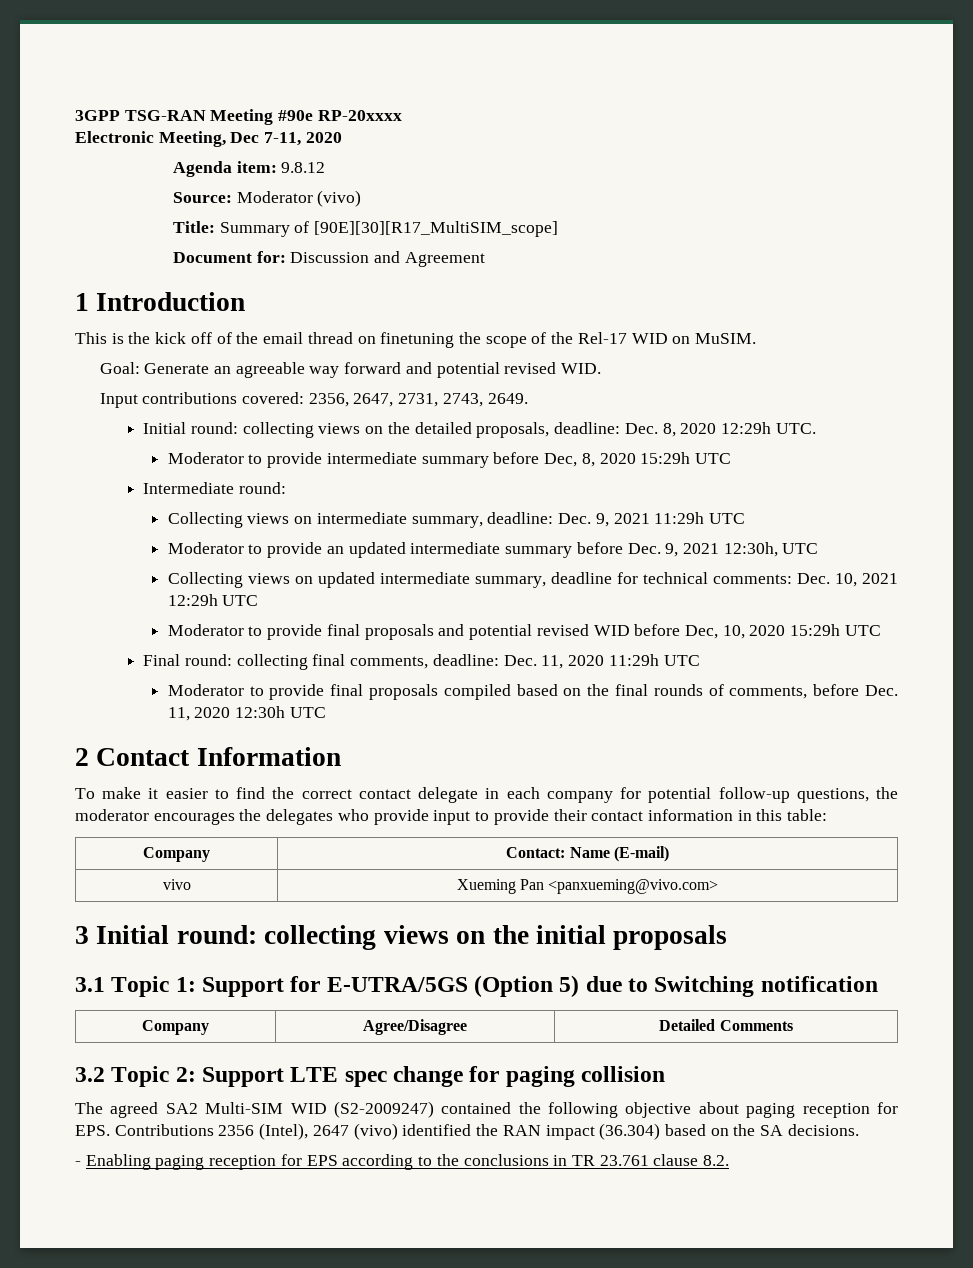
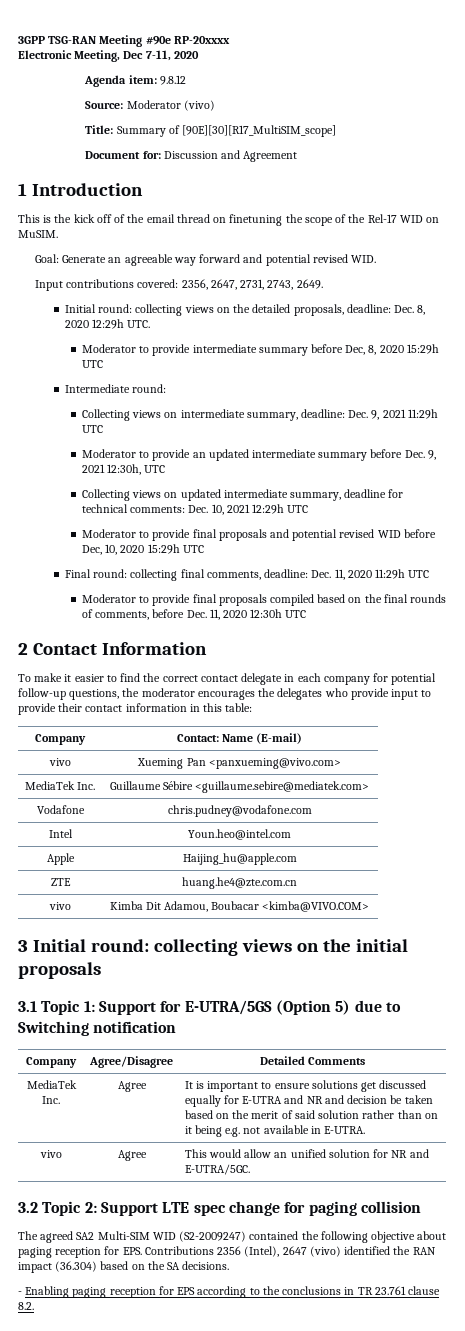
+ MediaTek Inc. | Guillaume Sébire <guillaume.sebire@mediatek.com>
+ Vodafone | chris.pudney@vodafone.com
+ Intel | Youn.heo@intel.com
+ Apple | Haijing_hu@apple.com
+ ZTE | huang.he4@zte.com.cn
+ vivo | Kimba Dit Adamou, Boubacar <kimba@VIVO.COM>
+ MediaTek Inc. | Agree | It is important to ensure solutions get discussed equally for E-UTRA and NR and decision be taken based on the merit of said solution rather than on it being e.g. not available in E-UTRA.
+ vivo | Agree | This would allow an unified solution for NR and E-UTRA/5GC.

